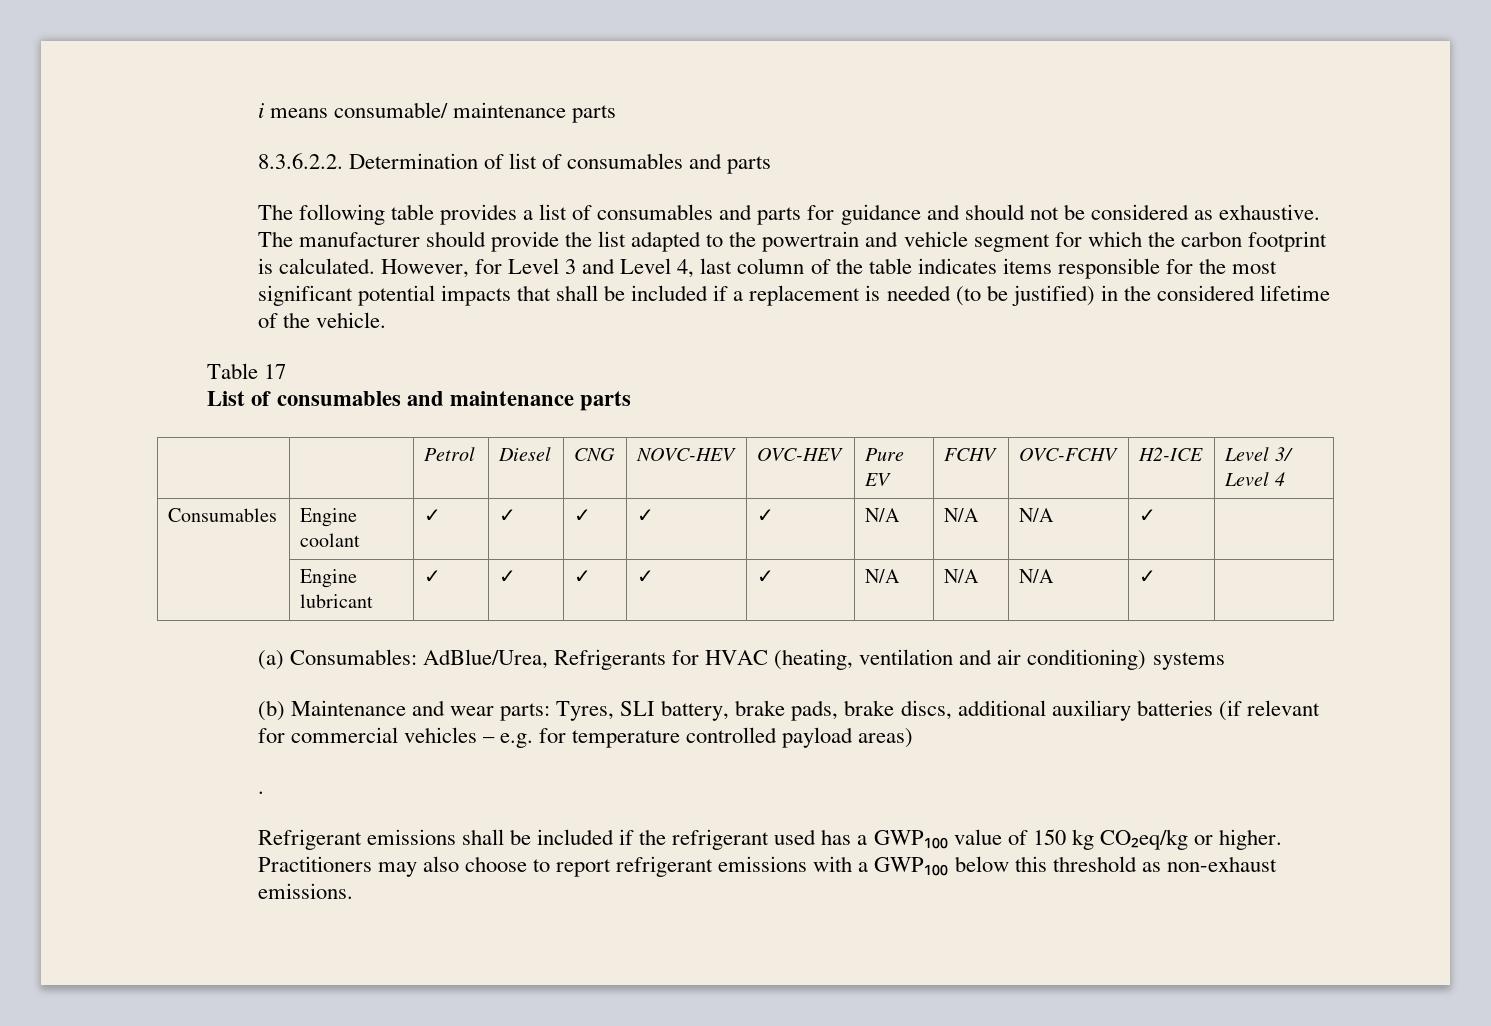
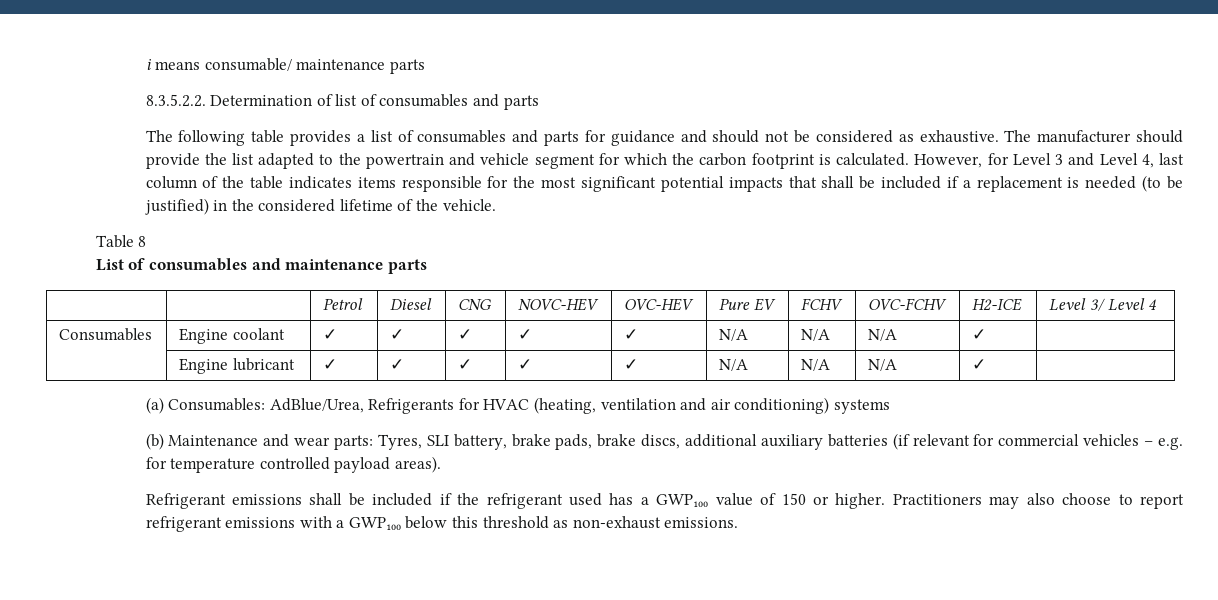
- 8.3.6.2.2. Determination of list of consumables and parts
+ 8.3.5.2.2. Determination of list of consumables and parts
- Table 17
+ Table 8
- (b) Maintenance and wear parts: Tyres, SLI battery, brake pads, brake discs, additional auxiliary batteries (if relevant for commercial vehicles – e.g. for temperature controlled payload areas)
- .
+ (b) Maintenance and wear parts: Tyres, SLI battery, brake pads, brake discs, additional auxiliary batteries (if relevant for commercial vehicles – e.g. for temperature controlled payload areas).
- Refrigerant emissions shall be included if the refrigerant used has a GWP₁₀₀ value of 150 kg CO₂eq/kg or higher.
+ Refrigerant emissions shall be included if the refrigerant used has a GWP₁₀₀ value of 150 or higher.

